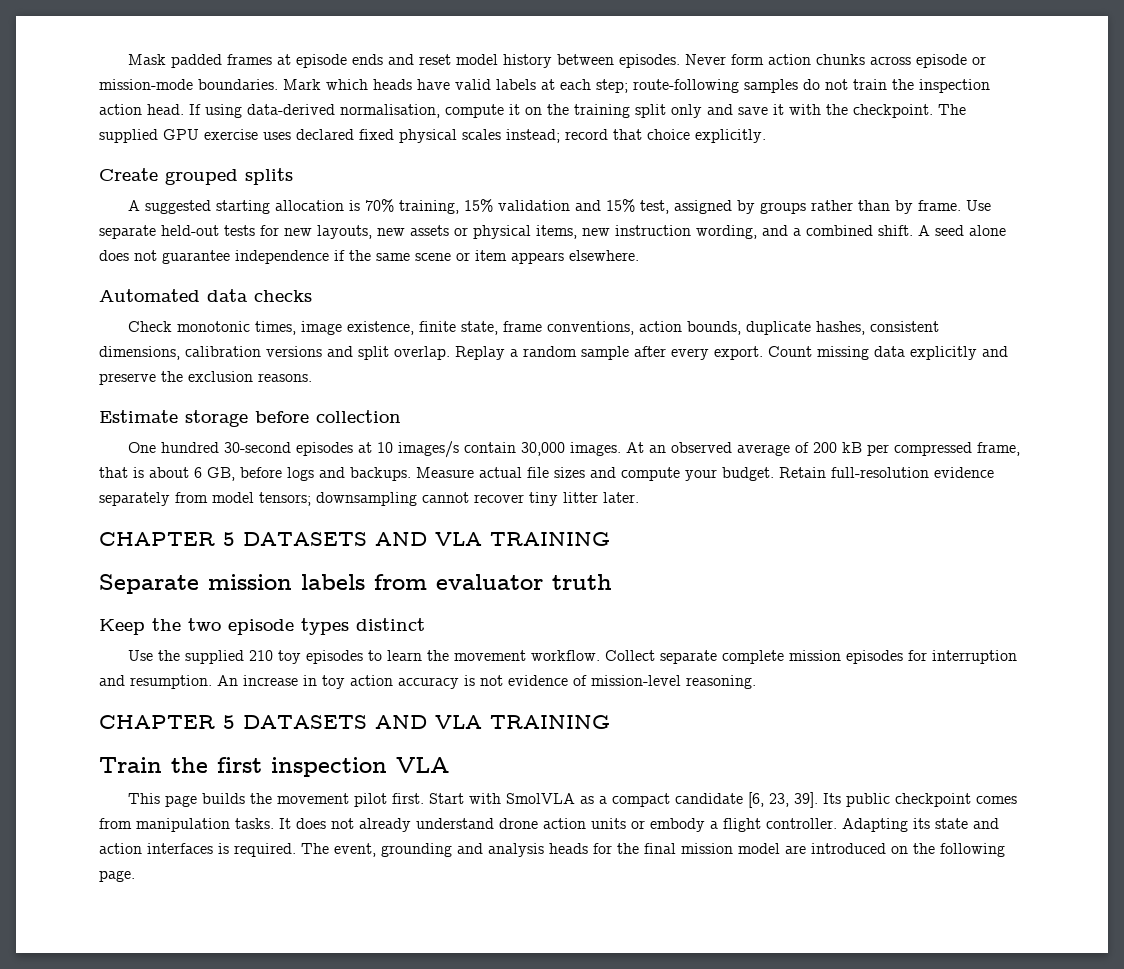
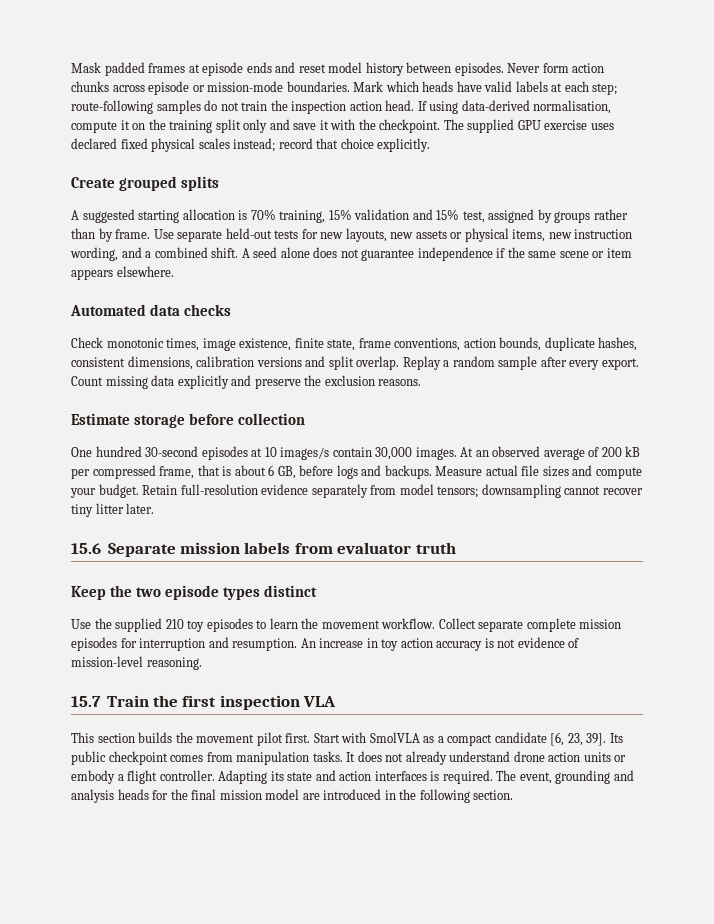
  Retain full-resolution evidence separately from model tensors; downsampling cannot recover tiny litter later.
- CHAPTER 5 DATASETS AND VLA TRAINING
- Separate mission labels from evaluator truth
+ 15.6 Separate mission labels from evaluator truth
  An increase in toy action accuracy is not evidence of mission-level reasoning.
- CHAPTER 5 DATASETS AND VLA TRAINING
- Train the first inspection VLA
+ 15.7 Train the first inspection VLA
- This page builds the movement pilot first.
+ This section builds the movement pilot first.
- The event, grounding and analysis heads for the final mission model are introduced on the following page.
+ The event, grounding and analysis heads for the final mission model are introduced in the following section.

